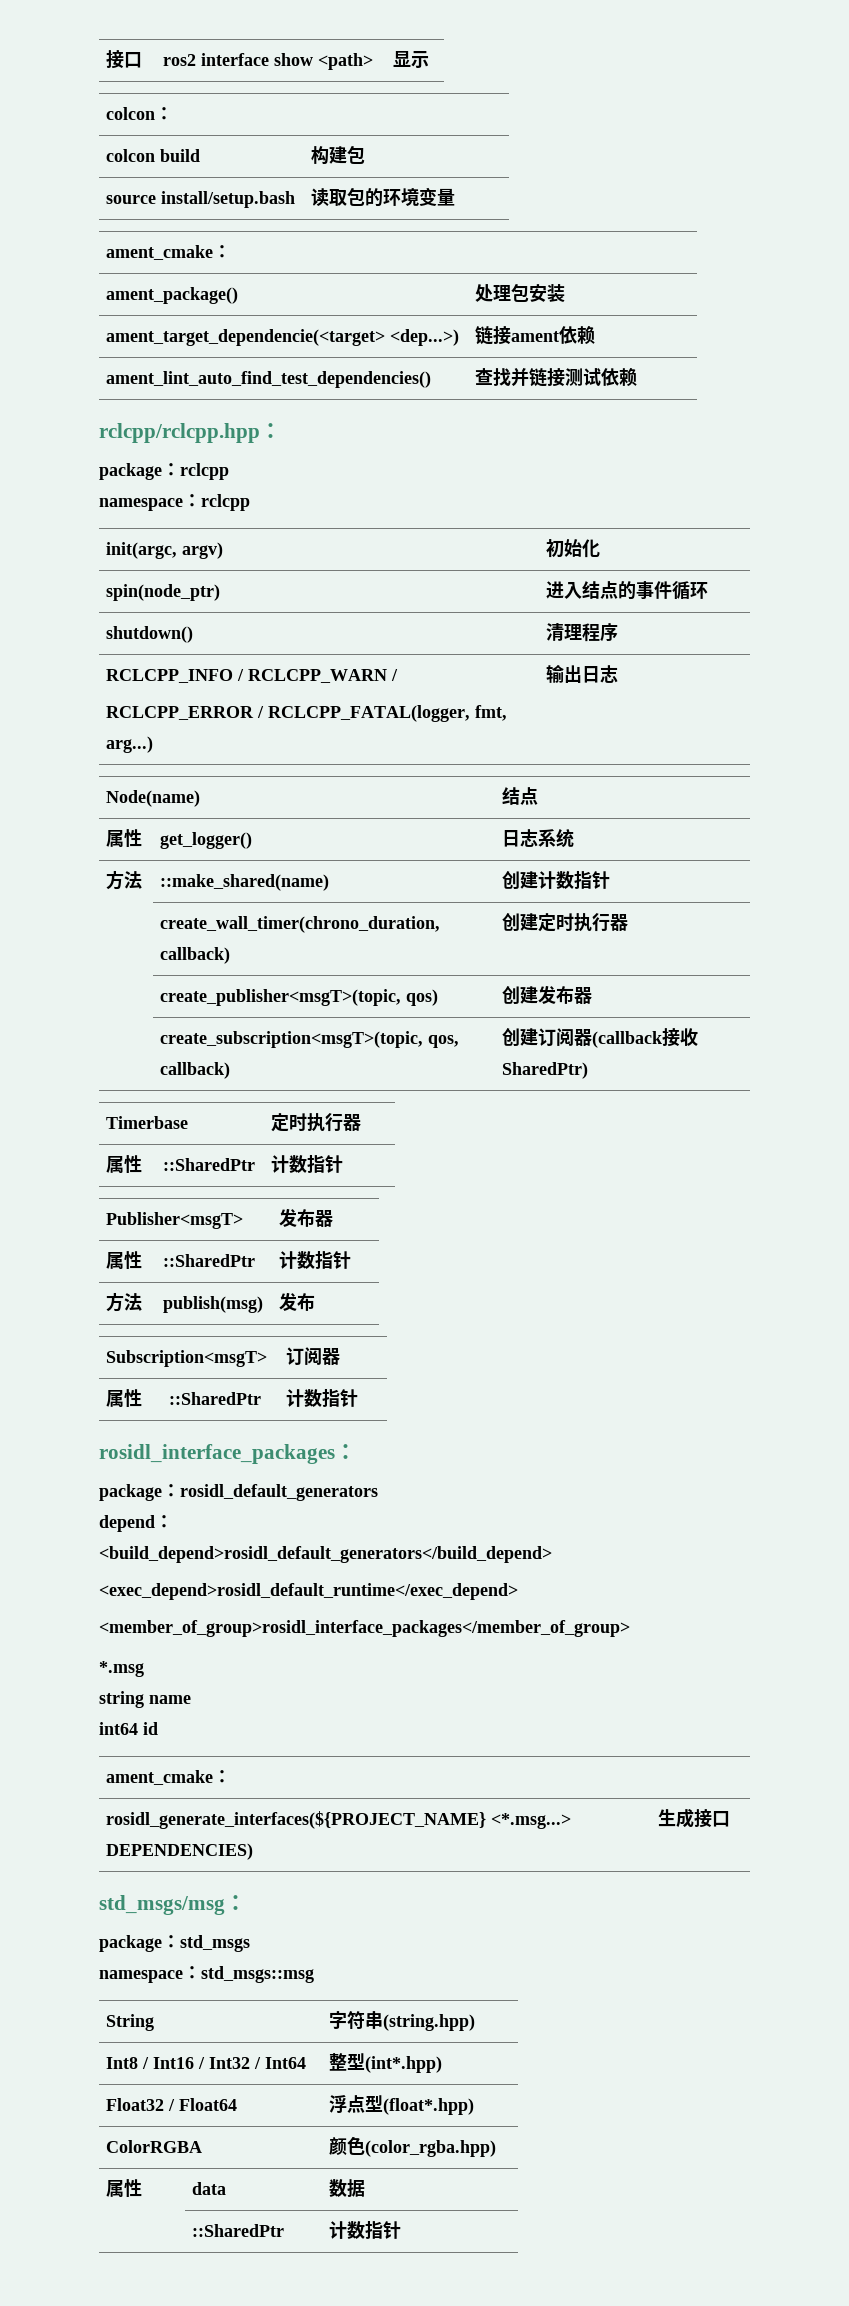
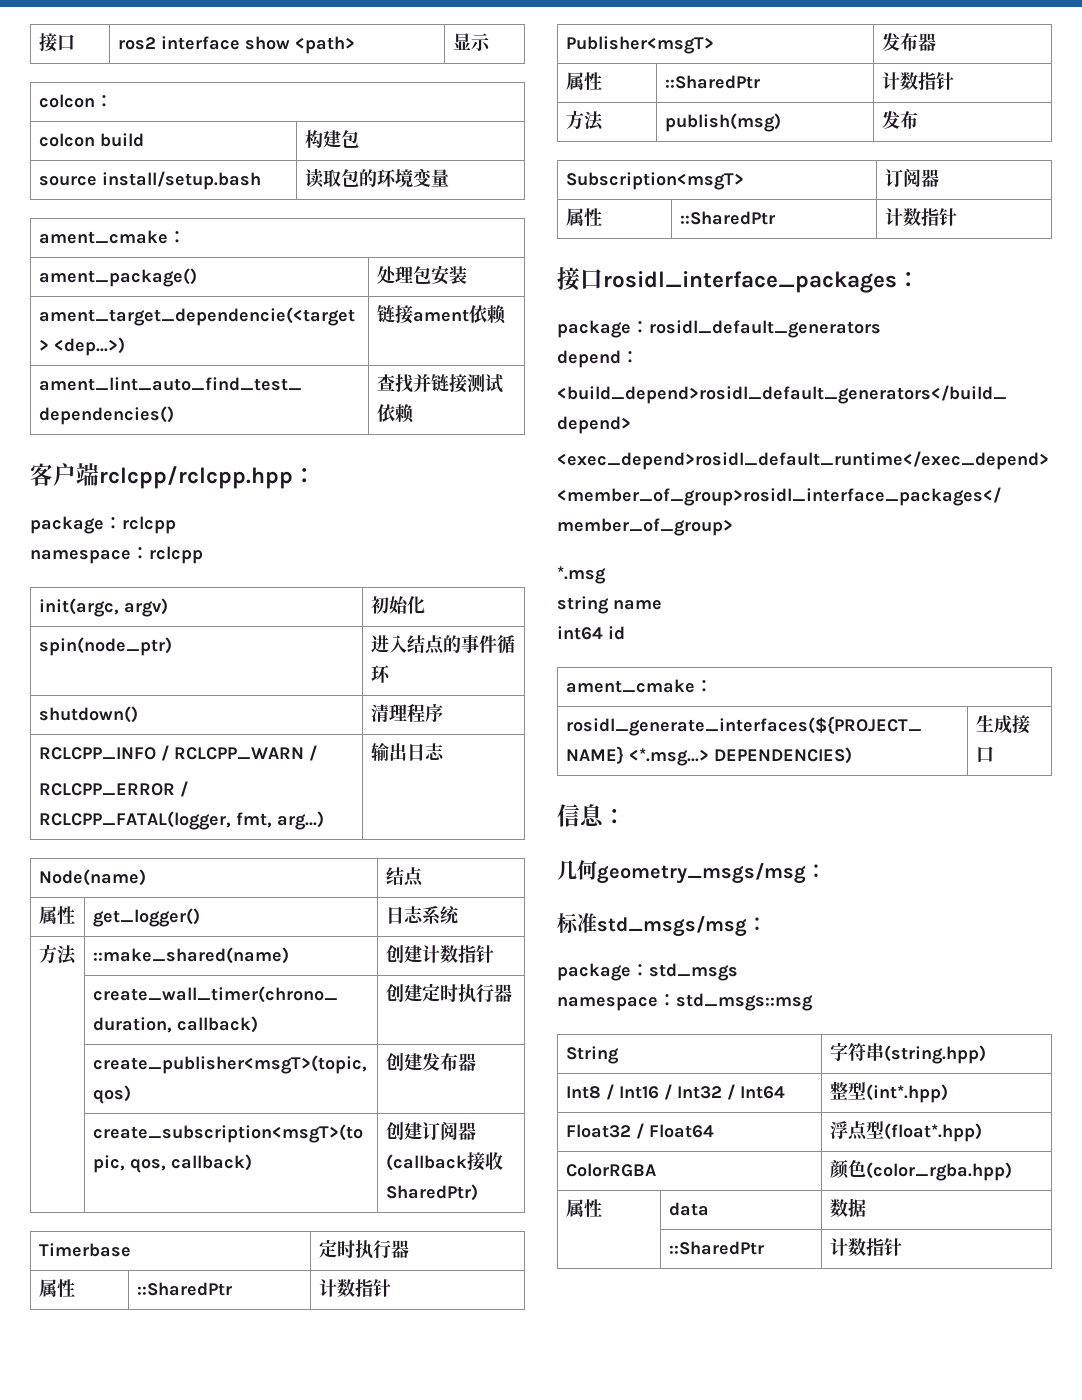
- rclcpp/rclcpp.hpp：
+ 客户端rclcpp/rclcpp.hpp：
- rosidl_interface_packages：
+ 接口rosidl_interface_packages：
- std_msgs/msg：
+ 信息：
+ 几何geometry_msgs/msg：
+ 标准std_msgs/msg：

